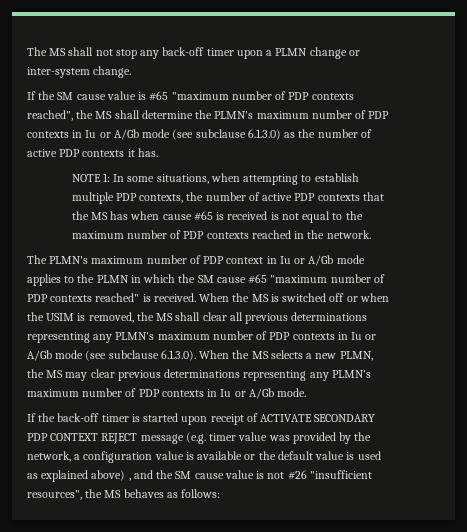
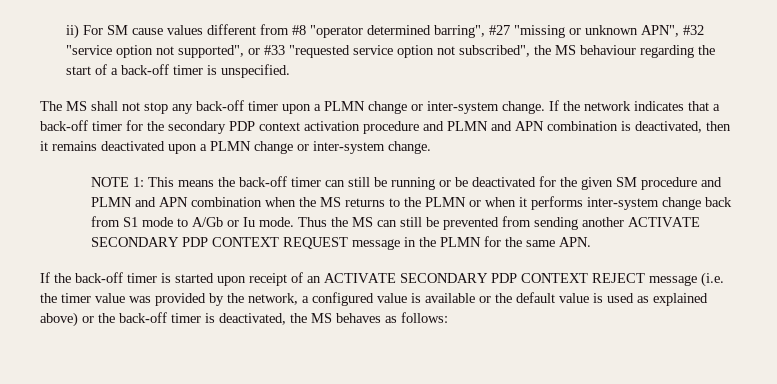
+ ii) For SM cause values different from #8 "operator determined barring", #27 "missing or unknown APN", #32 "service option not supported", or #33 "requested service option not subscribed", the MS behaviour regarding the start of a back-off timer is unspecified.
- The MS shall not stop any back-off timer upon a PLMN change or inter-system change.
- If the SM cause value is #65 "maximum number of PDP contexts reached", the MS shall determine the PLMN's maximum number of PDP contexts in Iu or A/Gb mode (see subclause 6.1.3.0) as the number of active PDP contexts it has.
- NOTE 1: In some situations, when attempting to establish multiple PDP contexts, the number of active PDP contexts that the MS has when cause #65 is received is not equal to the maximum number of PDP contexts reached in the network.
- The PLMN's maximum number of PDP context in Iu or A/Gb mode applies to the PLMN in which the SM cause #65 "maximum number of PDP contexts reached" is received. When the MS is switched off or when the USIM is removed, the MS shall clear all previous determinations representing any PLMN's maximum number of PDP contexts in Iu or A/Gb mode (see subclause 6.1.3.0). When the MS selects a new PLMN, the MS may clear previous determinations representing any PLMN's maximum number of PDP contexts in Iu or A/Gb mode.
+ The MS shall not stop any back-off timer upon a PLMN change or inter-system change. If the network indicates that a back-off timer for the secondary PDP context activation procedure and PLMN and APN combination is deactivated, then it remains deactivated upon a PLMN change or inter-system change.
+ NOTE 1: This means the back-off timer can still be running or be deactivated for the given SM procedure and PLMN and APN combination when the MS returns to the PLMN or when it performs inter-system change back from S1 mode to A/Gb or Iu mode. Thus the MS can still be prevented from sending another ACTIVATE SECONDARY PDP CONTEXT REQUEST message in the PLMN for the same APN.
- If the back-off timer is started upon receipt of ACTIVATE SECONDARY PDP CONTEXT REJECT message (e.g. timer value was provided by the network, a configuration value is available or the default value is used as explained above) , and the SM cause value is not #26 "insufficient resources", the MS behaves as follows:
+ If the back-off timer is started upon receipt of an ACTIVATE SECONDARY PDP CONTEXT REJECT message (i.e. the timer value was provided by the network, a configured value is available or the default value is used as explained above) or the back-off timer is deactivated, the MS behaves as follows:

